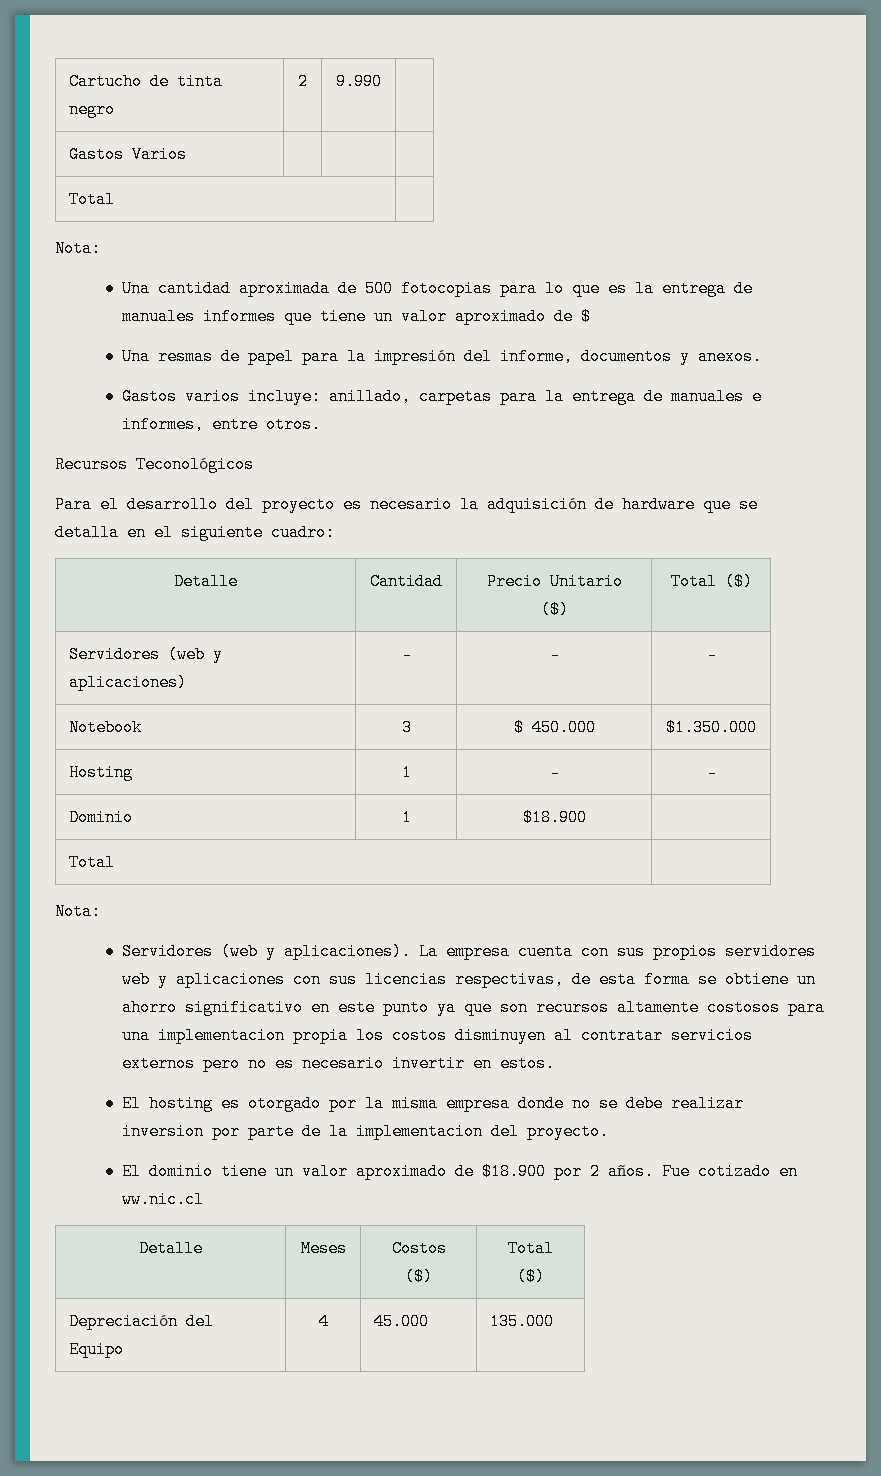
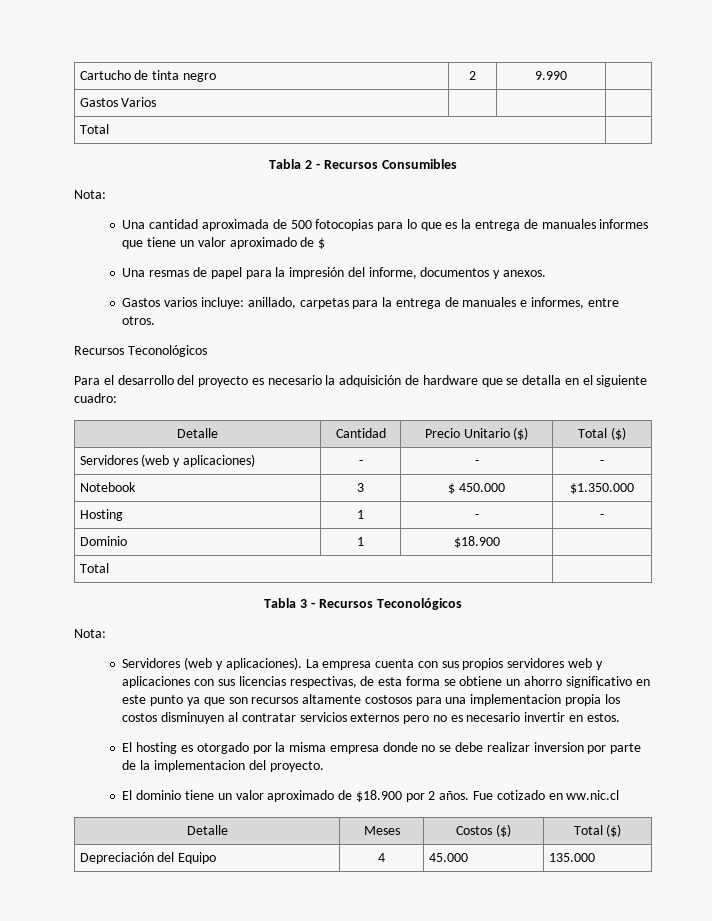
+ Tabla 2 - Recursos Consumibles
+ Tabla 3 - Recursos Teconológicos

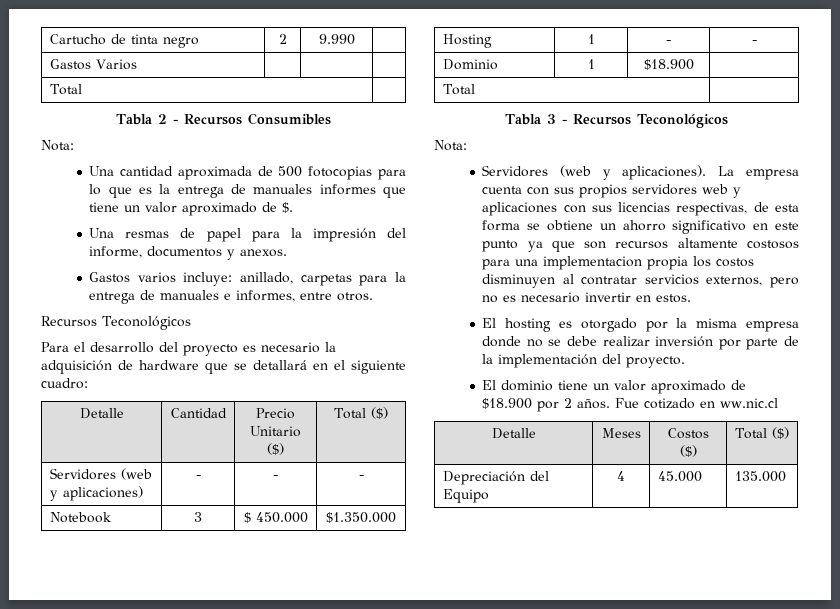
- Una cantidad aproximada de 500 fotocopias para lo que es la entrega de manuales informes que tiene un valor aproximado de $
+ Una cantidad aproximada de 500 fotocopias para lo que es la entrega de manuales informes que tiene un valor aproximado de $.
- Para el desarrollo del proyecto es necesario la adquisición de hardware que se detalla en el siguiente cuadro:
+ Para el desarrollo del proyecto es necesario la adquisición de hardware que se detallará en el siguiente cuadro:
- La empresa cuenta con sus propios servidores web y aplicaciones con sus licencias respectivas, de esta forma se obtiene un ahorro significativo en este punto ya que son recursos altamente costosos para una implementacion propia los costos disminuyen al contratar servicios externos pero no es necesario invertir en estos.
+ La empresa cuenta con sus propios servidores web y aplicaciones con sus licencias respectivas, de esta forma se obtiene un ahorro significativo en este punto ya que son recursos altamente costosos para una implementacion propia los costos disminuyen al contratar servicios externos, pero no es necesario invertir en estos.
- El hosting es otorgado por la misma empresa donde no se debe realizar inversion por parte de la implementacion del proyecto.
+ El hosting es otorgado por la misma empresa donde no se debe realizar inversión por parte de la implementación del proyecto.

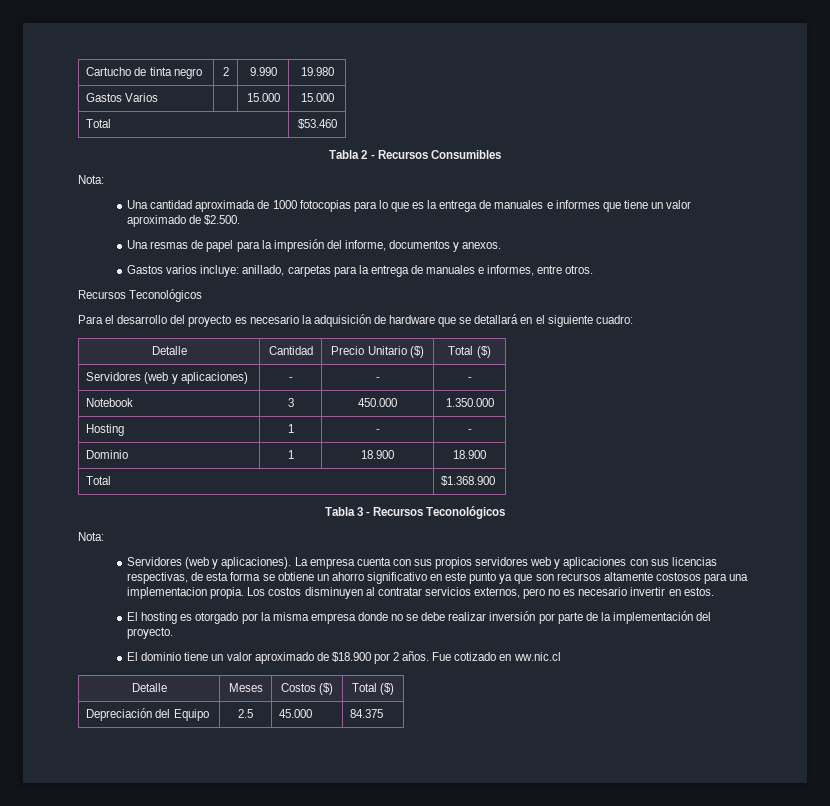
- Cartucho de tinta negro | 2 | 9.990 |
+ Cartucho de tinta negro | 2 | 9.990 | 19.980
- Gastos Varios | | |
- Total |
+ Gastos Varios | | 15.000 | 15.000
+ Total | $53.460
- Una cantidad aproximada de 500 fotocopias para lo que es la entrega de manuales informes que tiene un valor aproximado de $.
+ Una cantidad aproximada de 1000 fotocopias para lo que es la entrega de manuales e informes que tiene un valor aproximado de $2.500.
- Notebook | 3 | $ 450.000 | $1.350.000
+ Notebook | 3 | 450.000 | 1.350.000
- Dominio | 1 | $18.900 |
- Total |
+ Dominio | 1 | 18.900 | 18.900
+ Total | $1.368.900
- La empresa cuenta con sus propios servidores web y aplicaciones con sus licencias respectivas, de esta forma se obtiene un ahorro significativo en este punto ya que son recursos altamente costosos para una implementacion propia los costos disminuyen al contratar servicios externos, pero no es necesario invertir en estos.
+ La empresa cuenta con sus propios servidores web y aplicaciones con sus licencias respectivas, de esta forma se obtiene un ahorro significativo en este punto ya que son recursos altamente costosos para una implementacion propia. Los costos disminuyen al contratar servicios externos, pero no es necesario invertir en estos.
- Depreciación del Equipo | 4 | 45.000 | 135.000
+ Depreciación del Equipo | 2.5 | 45.000 | 84.375

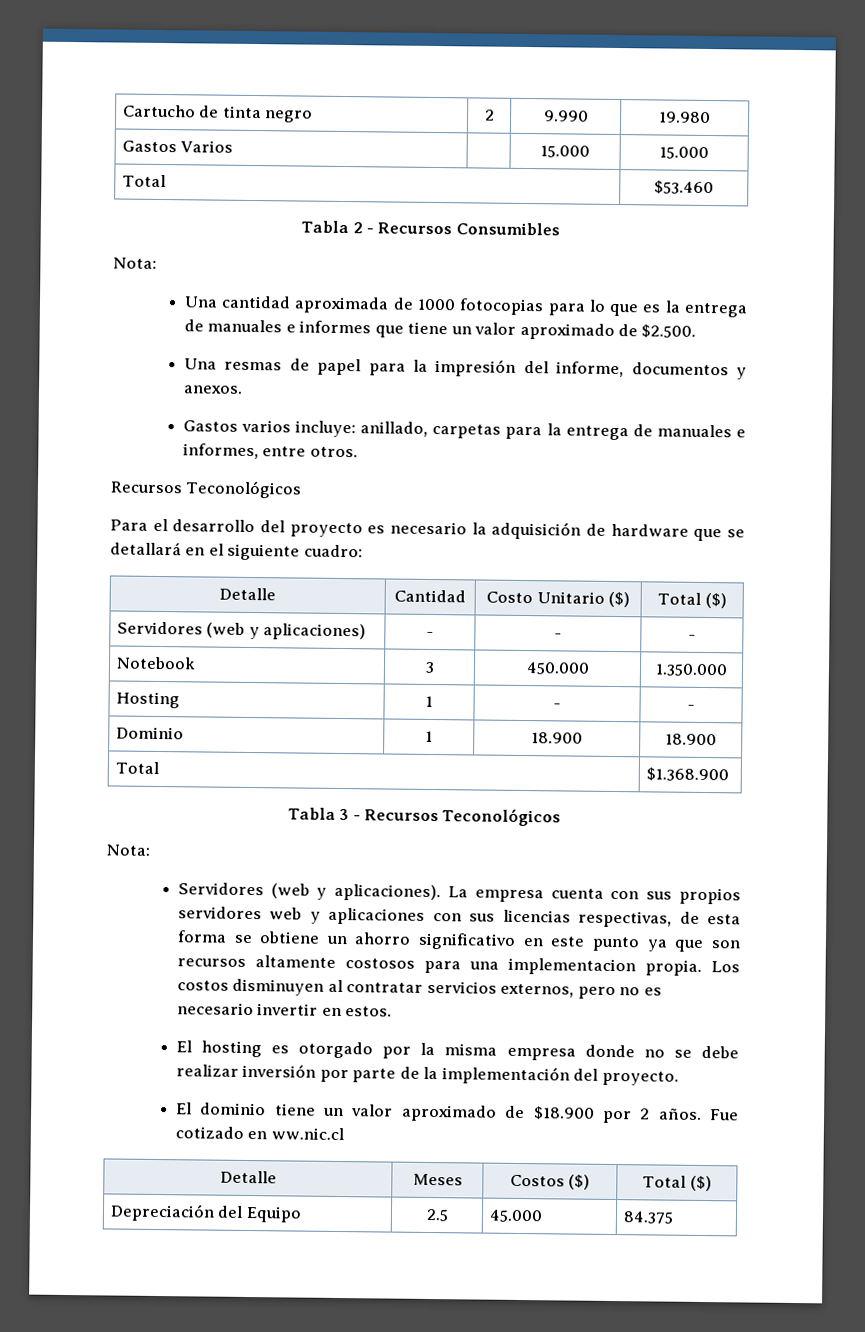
- Detalle | Cantidad | Precio Unitario ($) | Total ($)
+ Detalle | Cantidad | Costo Unitario ($) | Total ($)

